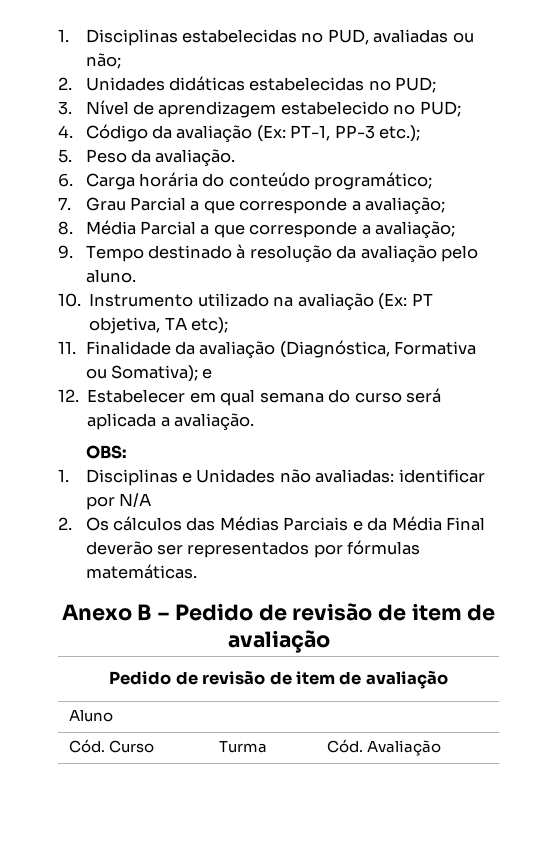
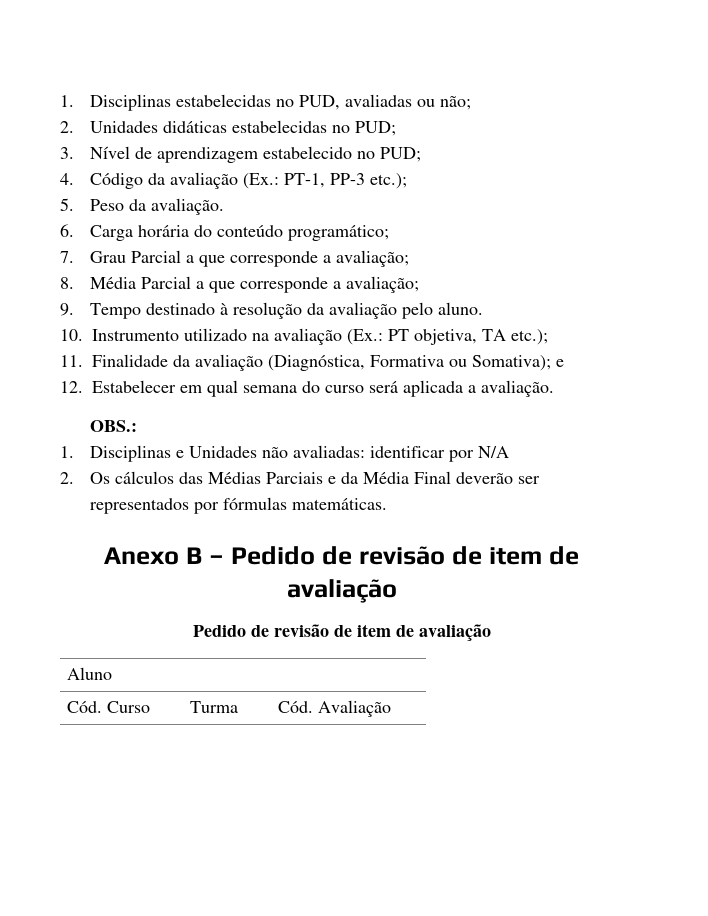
- 4. Código da avaliação (Ex: PT-1, PP-3 etc.);
+ 4. Código da avaliação (Ex.: PT-1, PP-3 etc.);
- 10. Instrumento utilizado na avaliação (Ex: PT objetiva, TA etc);
+ 10. Instrumento utilizado na avaliação (Ex.: PT objetiva, TA etc.);
- OBS:
+ OBS.:

